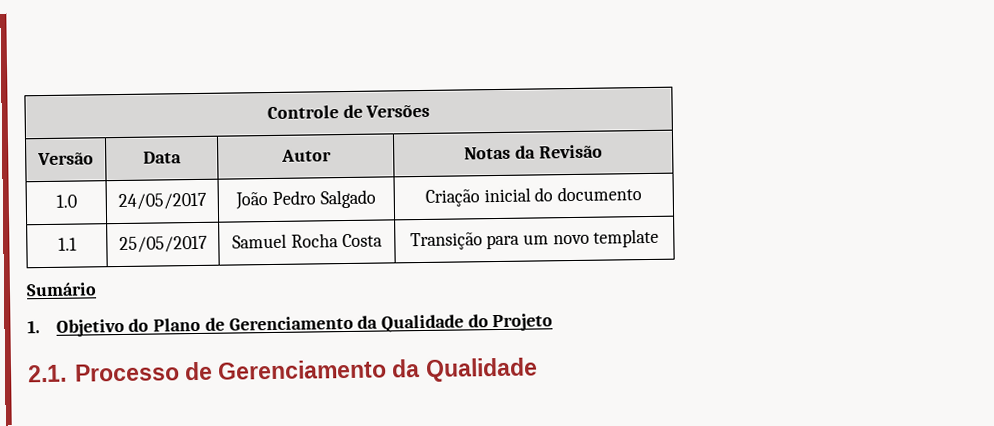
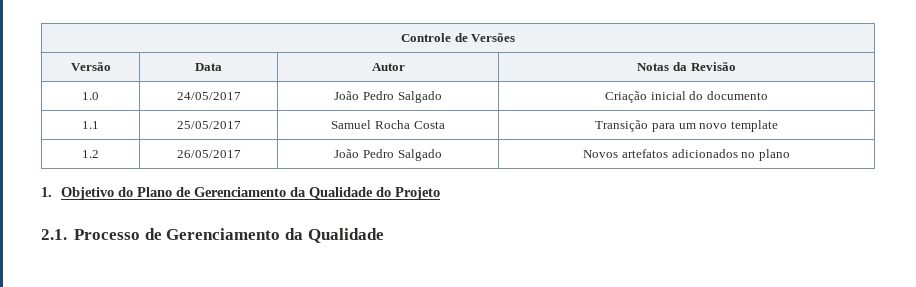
- Sumário
+ 1.2 | 26/05/2017 | João Pedro Salgado | Novos artefatos adicionados no plano

